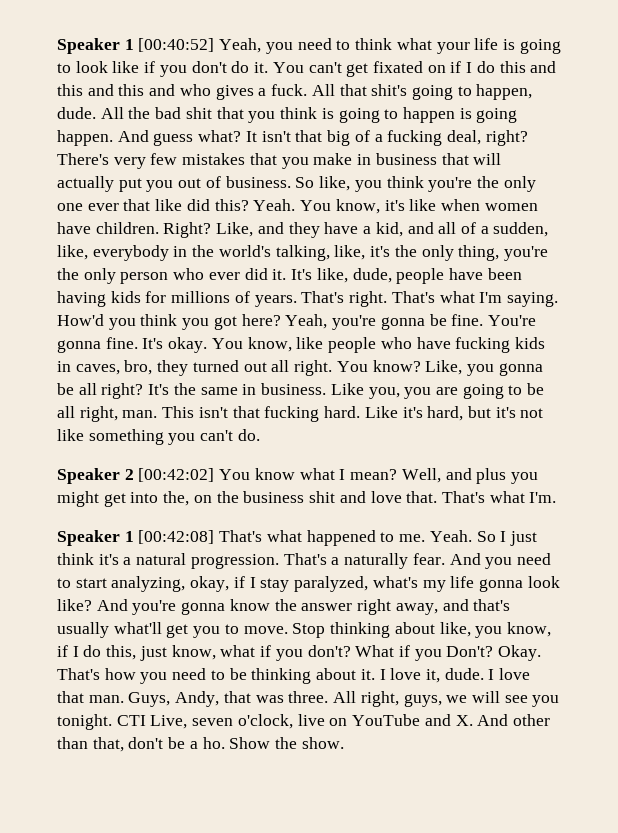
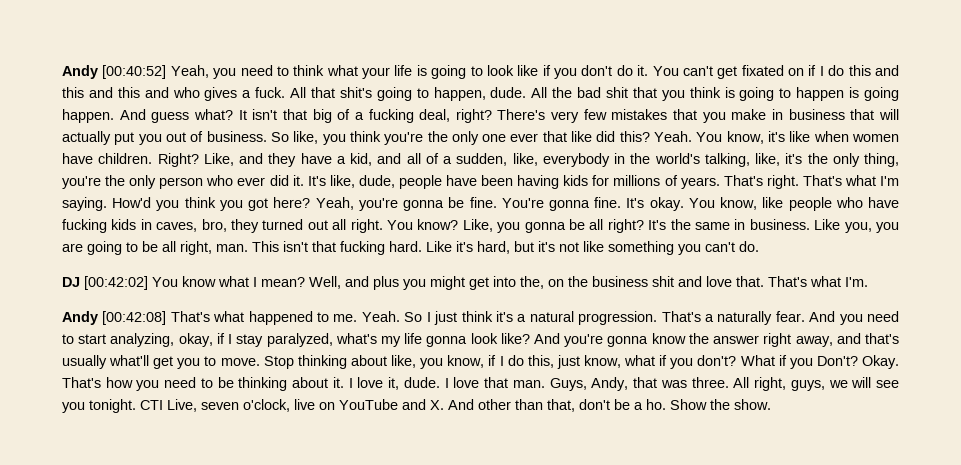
- Speaker 1 [00:40:52] Yeah, you need to think what your life is going to look like if you don't do it.
+ Andy [00:40:52] Yeah, you need to think what your life is going to look like if you don't do it.
- Speaker 2 [00:42:02] You know what I mean?
+ DJ [00:42:02] You know what I mean?
- Speaker 1 [00:42:08] That's what happened to me.
+ Andy [00:42:08] That's what happened to me.

